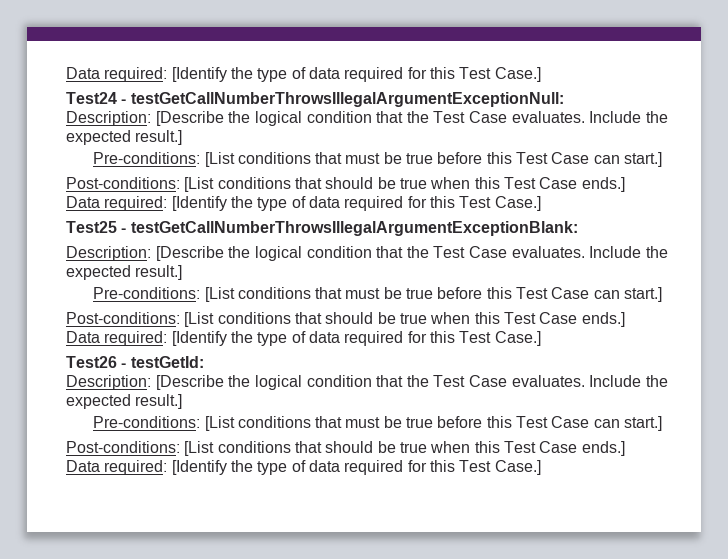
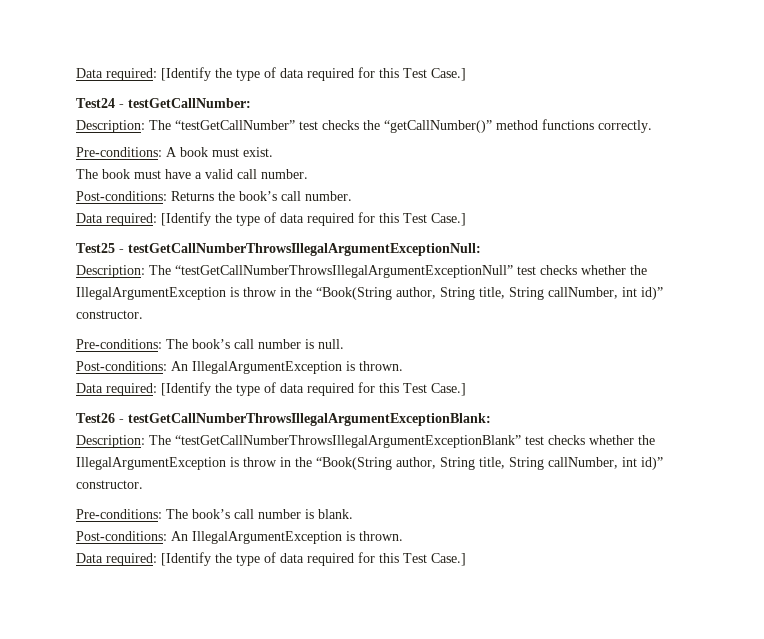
- Test24 - testGetCallNumberThrowsIllegalArgumentExceptionNull:
- Description: [Describe the logical condition that the Test Case evaluates. Include the expected result.]
- Pre-conditions: [List conditions that must be true before this Test Case can start.]
- Post-conditions: [List conditions that should be true when this Test Case ends.]
+ Test24 - testGetCallNumber:
+ Description: The “testGetCallNumber” test checks the “getCallNumber()” method functions correctly.
+ Pre-conditions: A book must exist.
+ The book must have a valid call number.
+ Post-conditions: Returns the book’s call number.
- Test25 - testGetCallNumberThrowsIllegalArgumentExceptionBlank:
- Description: [Describe the logical condition that the Test Case evaluates. Include the expected result.]
- Pre-conditions: [List conditions that must be true before this Test Case can start.]
- Post-conditions: [List conditions that should be true when this Test Case ends.]
+ Test25 - testGetCallNumberThrowsIllegalArgumentExceptionNull:
+ Description: The “testGetCallNumberThrowsIllegalArgumentExceptionNull” test checks whether the IllegalArgumentException is throw in the “Book(String author, String title, String callNumber, int id)” constructor.
+ Pre-conditions: The book’s call number is null.
+ Post-conditions: An IllegalArgumentException is thrown.
- Test26 - testGetId:
- Description: [Describe the logical condition that the Test Case evaluates. Include the expected result.]
- Pre-conditions: [List conditions that must be true before this Test Case can start.]
- Post-conditions: [List conditions that should be true when this Test Case ends.]
+ Test26 - testGetCallNumberThrowsIllegalArgumentExceptionBlank:
+ Description: The “testGetCallNumberThrowsIllegalArgumentExceptionBlank” test checks whether the IllegalArgumentException is throw in the “Book(String author, String title, String callNumber, int id)” constructor.
+ Pre-conditions: The book’s call number is blank.
+ Post-conditions: An IllegalArgumentException is thrown.

